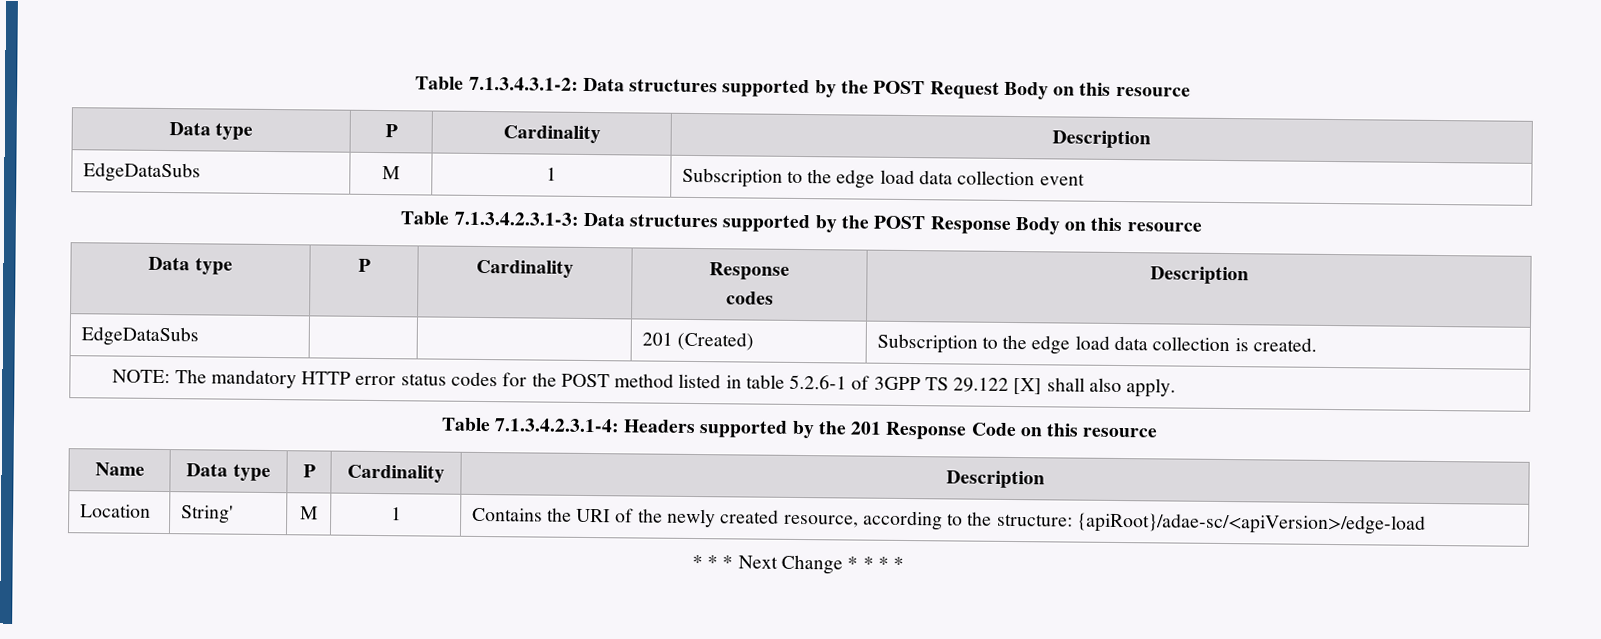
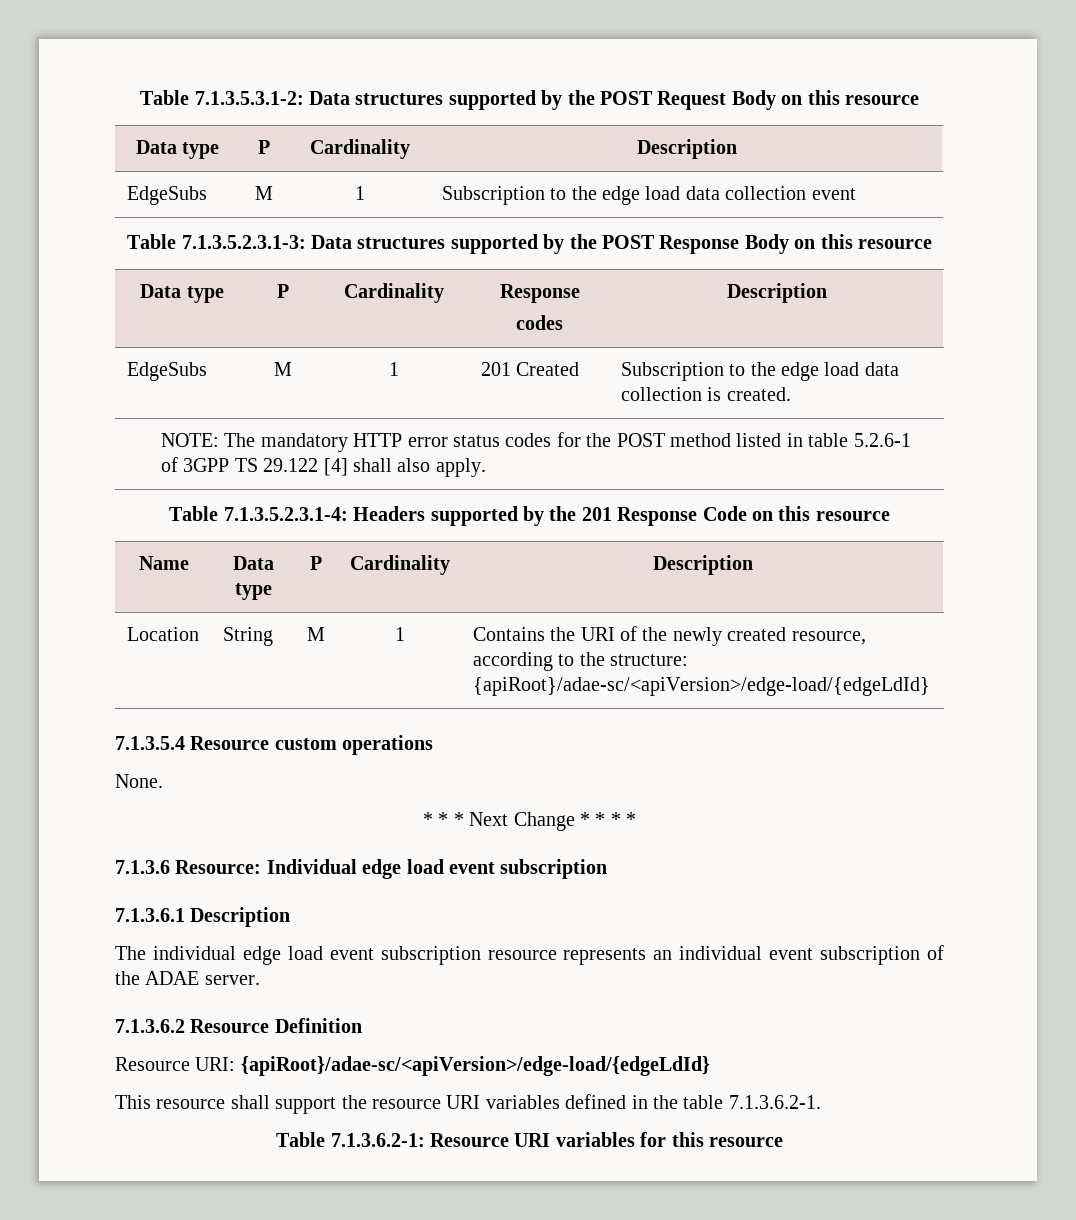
- Table 7.1.3.4.3.1-2: Data structures supported by the POST Request Body on this resource
+ Table 7.1.3.5.3.1-2: Data structures supported by the POST Request Body on this resource
- EdgeDataSubs | M | 1 | Subscription to the edge load data collection event
+ EdgeSubs | M | 1 | Subscription to the edge load data collection event
- Table 7.1.3.4.2.3.1-3: Data structures supported by the POST Response Body on this resource
+ Table 7.1.3.5.2.3.1-3: Data structures supported by the POST Response Body on this resource
- EdgeDataSubs | | | 201 (Created) | Subscription to the edge load data collection is created.
+ EdgeSubs | M | 1 | 201 Created | Subscription to the edge load data collection is created.
- NOTE: The mandatory HTTP error status codes for the POST method listed in table 5.2.6-1 of 3GPP TS 29.122 [X] shall also apply.
+ NOTE: The mandatory HTTP error status codes for the POST method listed in table 5.2.6-1 of 3GPP TS 29.122 [4] shall also apply.
- Table 7.1.3.4.2.3.1-4: Headers supported by the 201 Response Code on this resource
+ Table 7.1.3.5.2.3.1-4: Headers supported by the 201 Response Code on this resource
- Location | String' | M | 1 | Contains the URI of the newly created resource, according to the structure: {apiRoot}/adae-sc/<apiVersion>/edge-load
+ Location | String | M | 1 | Contains the URI of the newly created resource, according to the structure: {apiRoot}/adae-sc/<apiVersion>/edge-load/{edgeLdId}
+ 7.1.3.5.4 Resource custom operations
+ None.
+ 7.1.3.6 Resource: Individual edge load event subscription
+ 7.1.3.6.1 Description
+ The individual edge load event subscription resource represents an individual event subscription of the ADAE server.
+ 7.1.3.6.2 Resource Definition
+ Resource URI: {apiRoot}/adae-sc/<apiVersion>/edge-load/{edgeLdId}
+ This resource shall support the resource URI variables defined in the table 7.1.3.6.2-1.
+ Table 7.1.3.6.2-1: Resource URI variables for this resource

